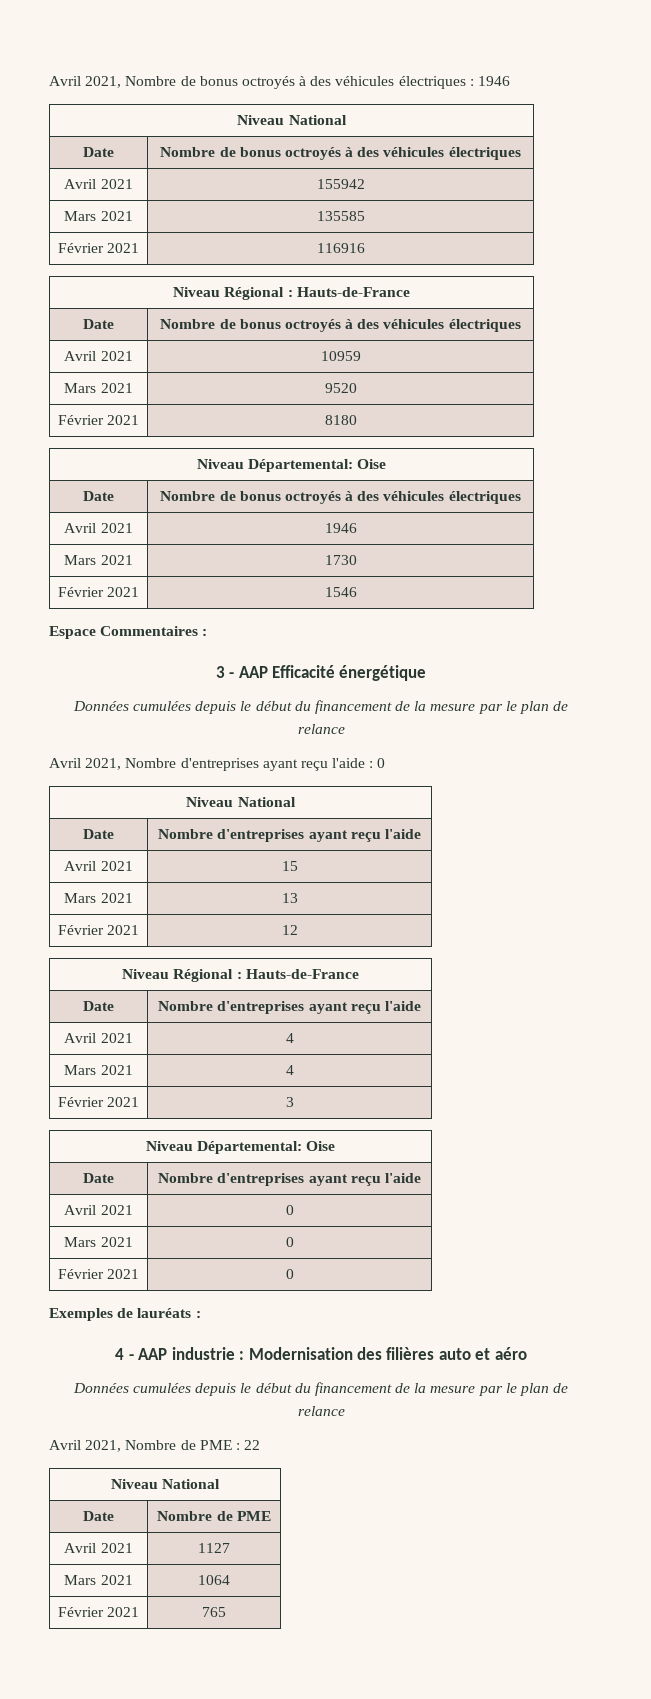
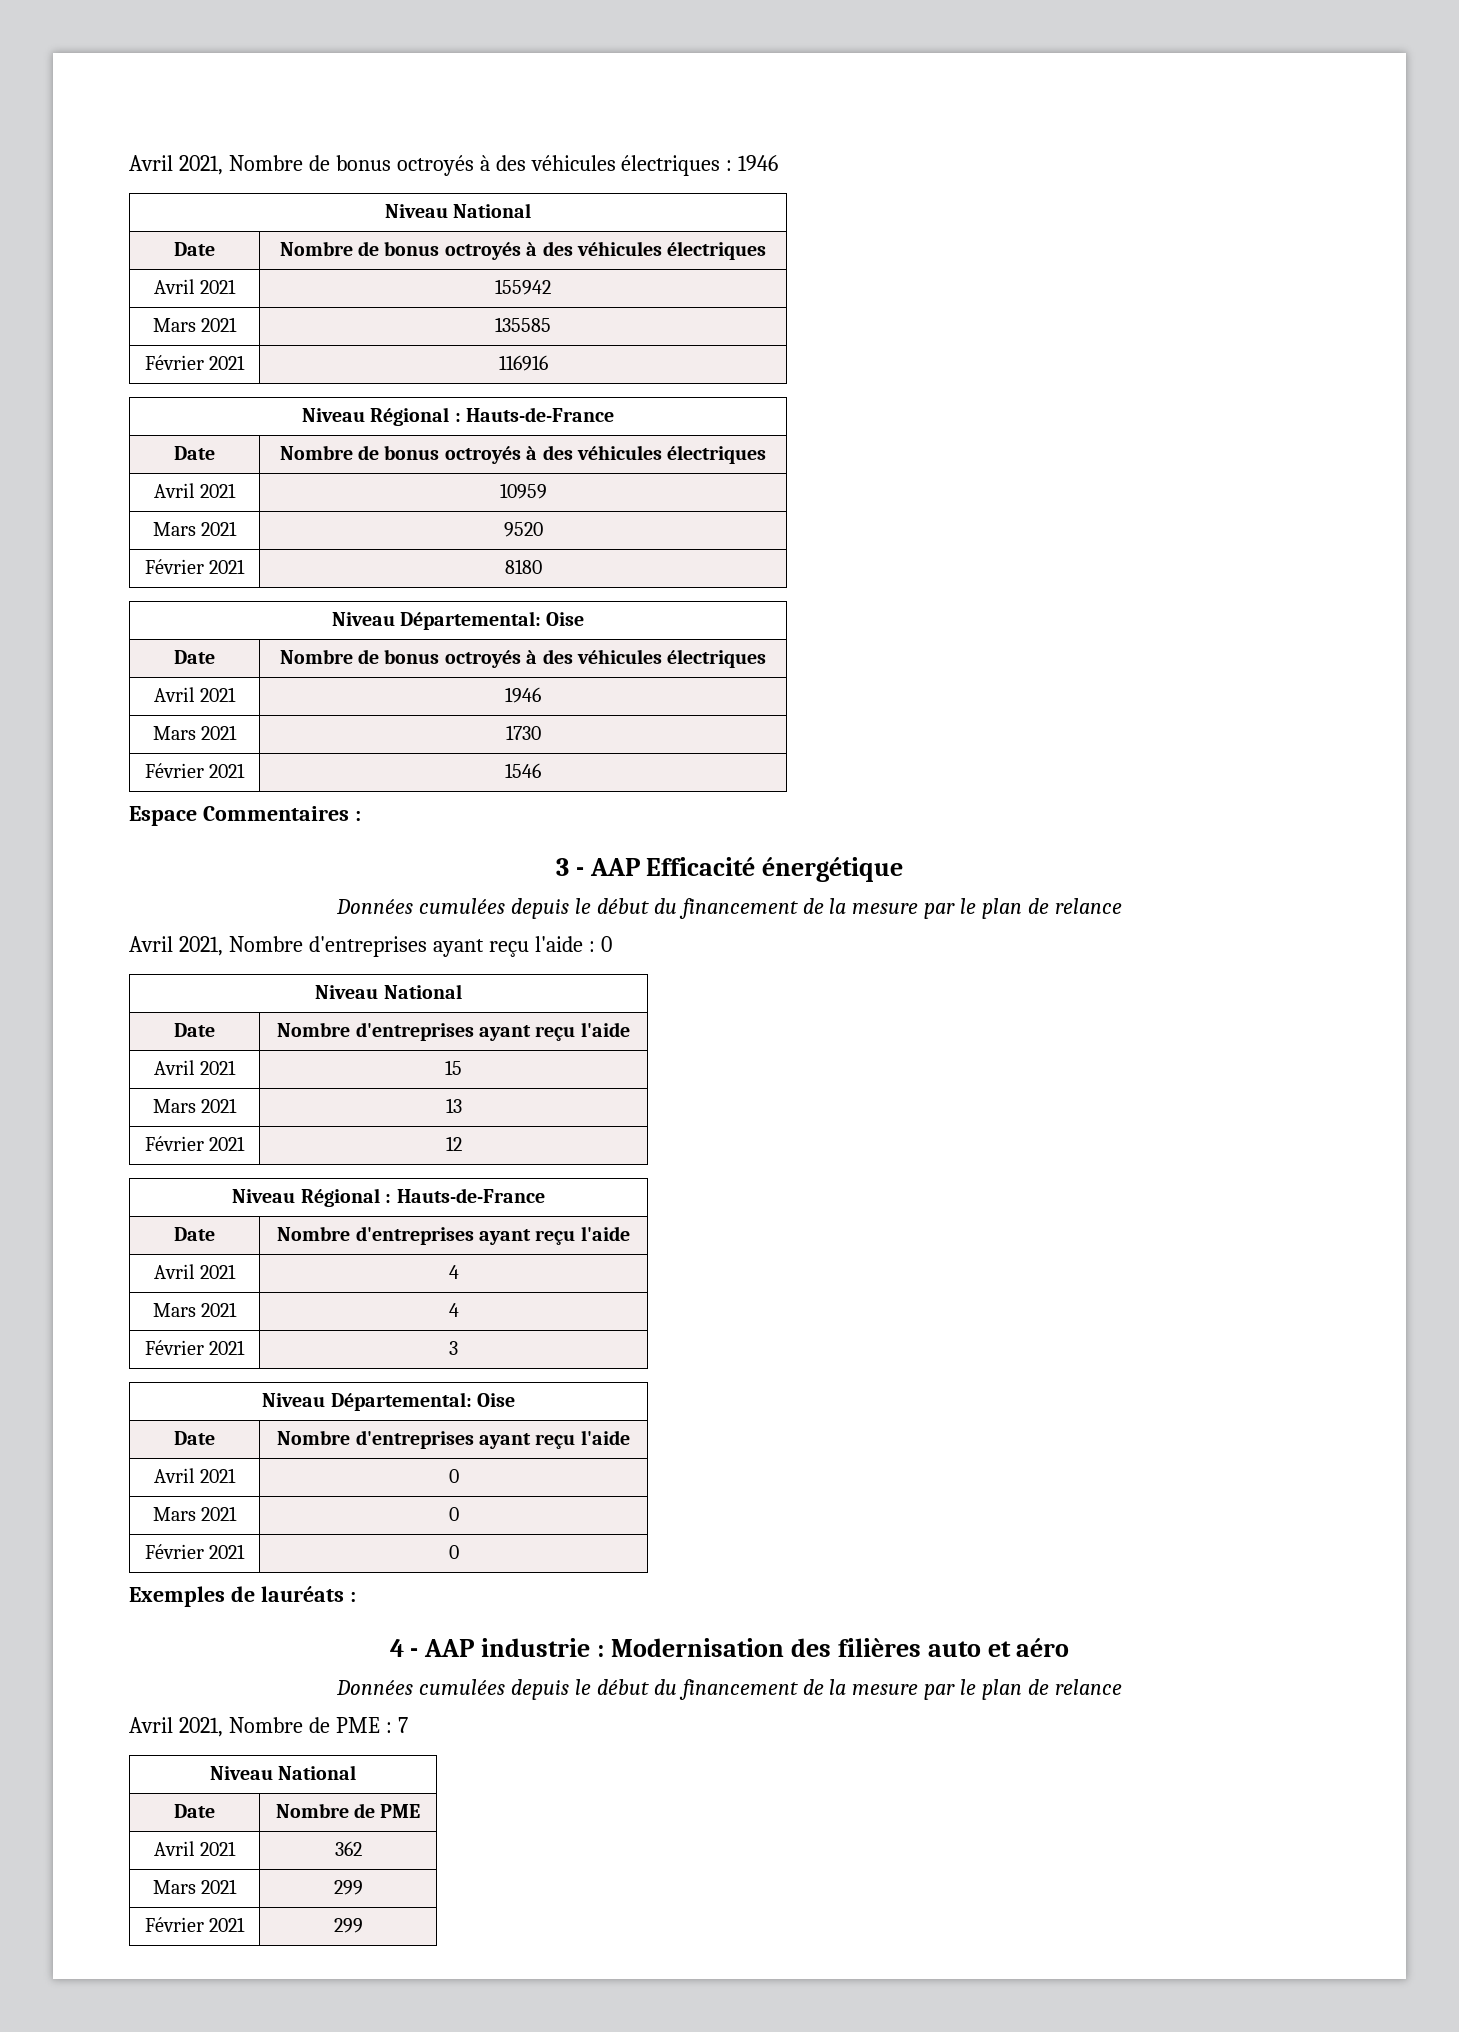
- Avril 2021, Nombre de PME : 22
+ Avril 2021, Nombre de PME : 7
- Avril 2021 | 1127
- Mars 2021 | 1064
- Février 2021 | 765
+ Avril 2021 | 362
+ Mars 2021 | 299
+ Février 2021 | 299

